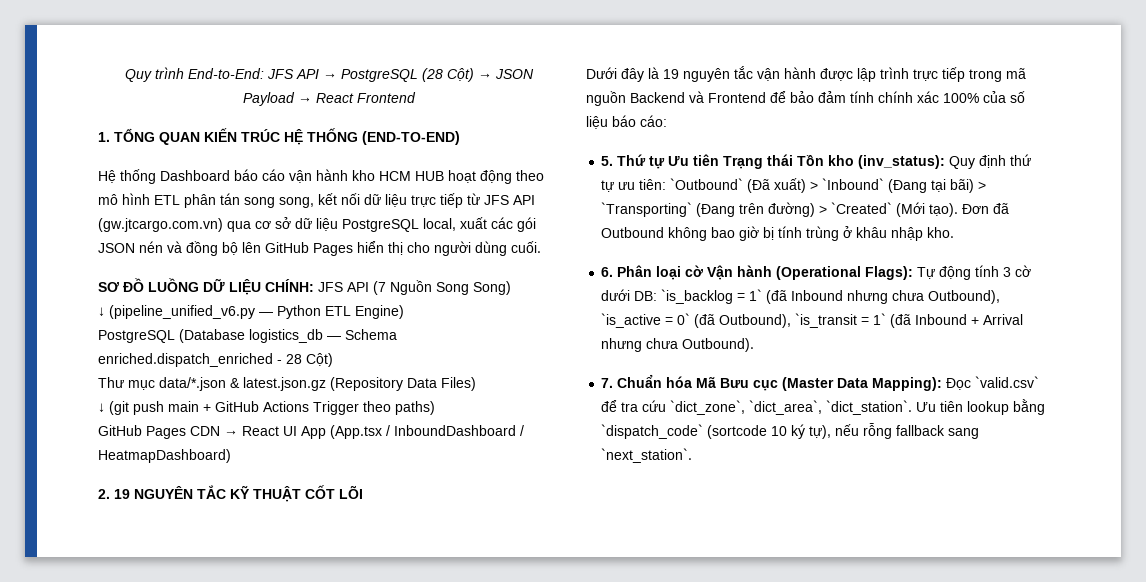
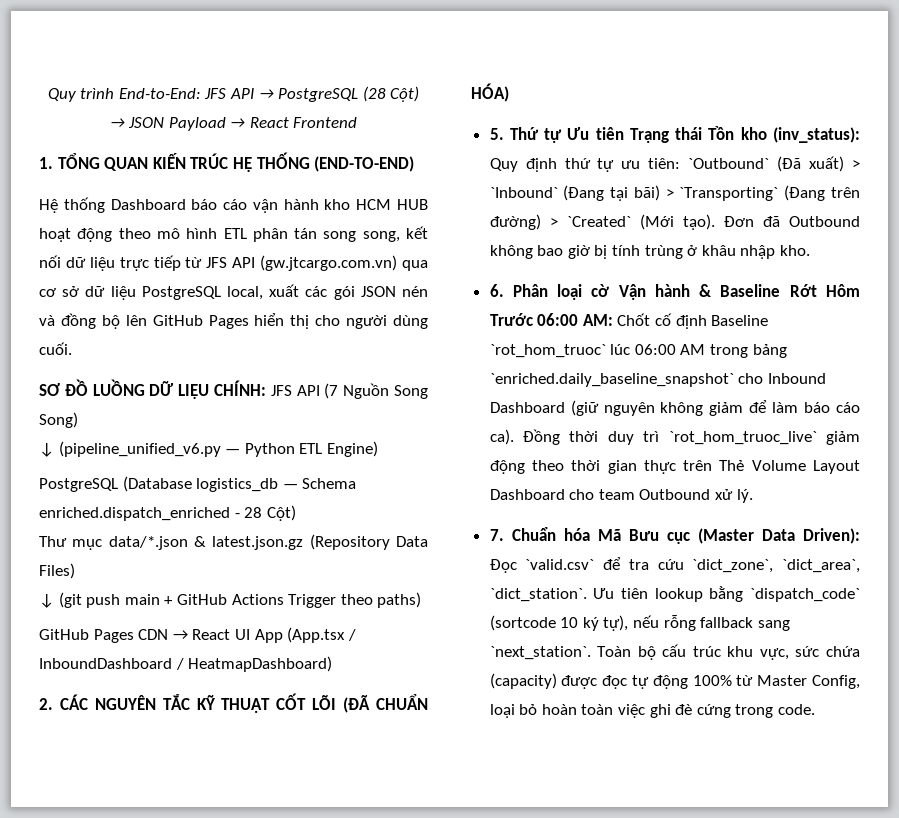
- 2. 19 NGUYÊN TẮC KỸ THUẬT CỐT LÕI
- Dưới đây là 19 nguyên tắc vận hành được lập trình trực tiếp trong mã nguồn Backend và Frontend để bảo đảm tính chính xác 100% của số liệu báo cáo:
+ 2. CÁC NGUYÊN TẮC KỸ THUẬT CỐT LÕI (ĐÃ CHUẨN HÓA)
- 6. Phân loại cờ Vận hành (Operational Flags): Tự động tính 3 cờ dưới DB: `is_backlog = 1` (đã Inbound nhưng chưa Outbound), `is_active = 0` (đã Outbound), `is_transit = 1` (đã Inbound + Arrival nhưng chưa Outbound).
+ 6. Phân loại cờ Vận hành & Baseline Rớt Hôm Trước 06:00 AM: Chốt cố định Baseline `rot_hom_truoc` lúc 06:00 AM trong bảng `enriched.daily_baseline_snapshot` cho Inbound Dashboard (giữ nguyên không giảm để làm báo cáo ca). Đồng thời duy trì `rot_hom_truoc_live` giảm động theo thời gian thực trên Thẻ Volume Layout Dashboard cho team Outbound xử lý.
- 7. Chuẩn hóa Mã Bưu cục (Master Data Mapping): Đọc `valid.csv` để tra cứu `dict_zone`, `dict_area`, `dict_station`.
+ 7. Chuẩn hóa Mã Bưu cục (Master Data Driven): Đọc `valid.csv` để tra cứu `dict_zone`, `dict_area`, `dict_station`.
+ Toàn bộ cấu trúc khu vực, sức chứa (capacity) được đọc tự động 100% từ Master Config, loại bỏ hoàn toàn việc ghi đè cứng trong code.

